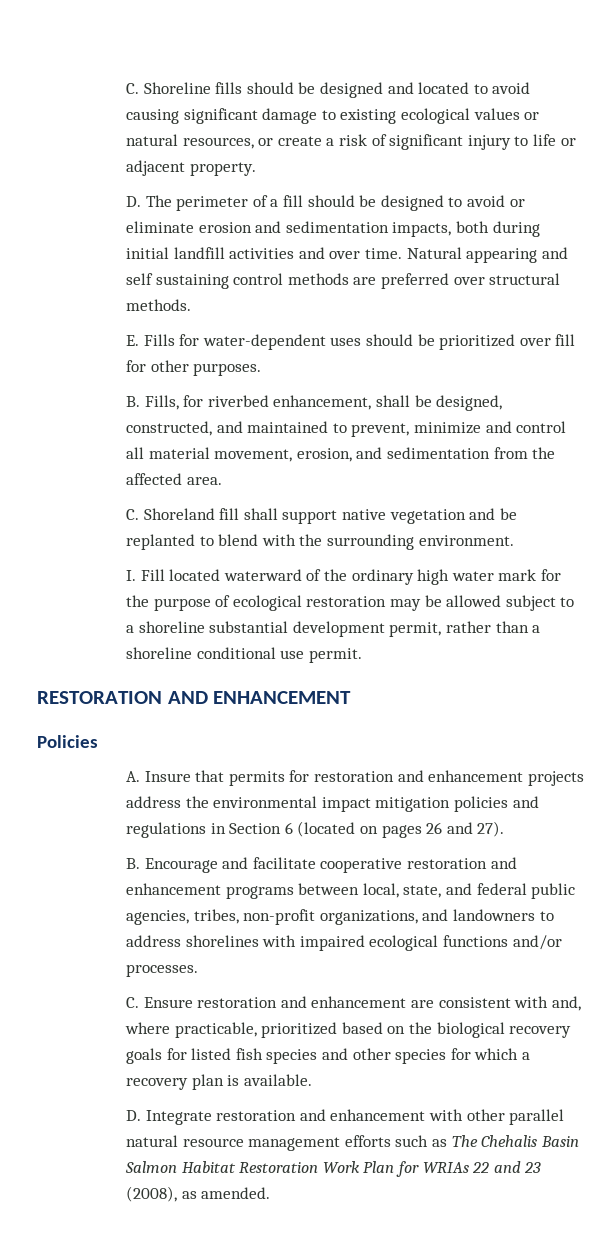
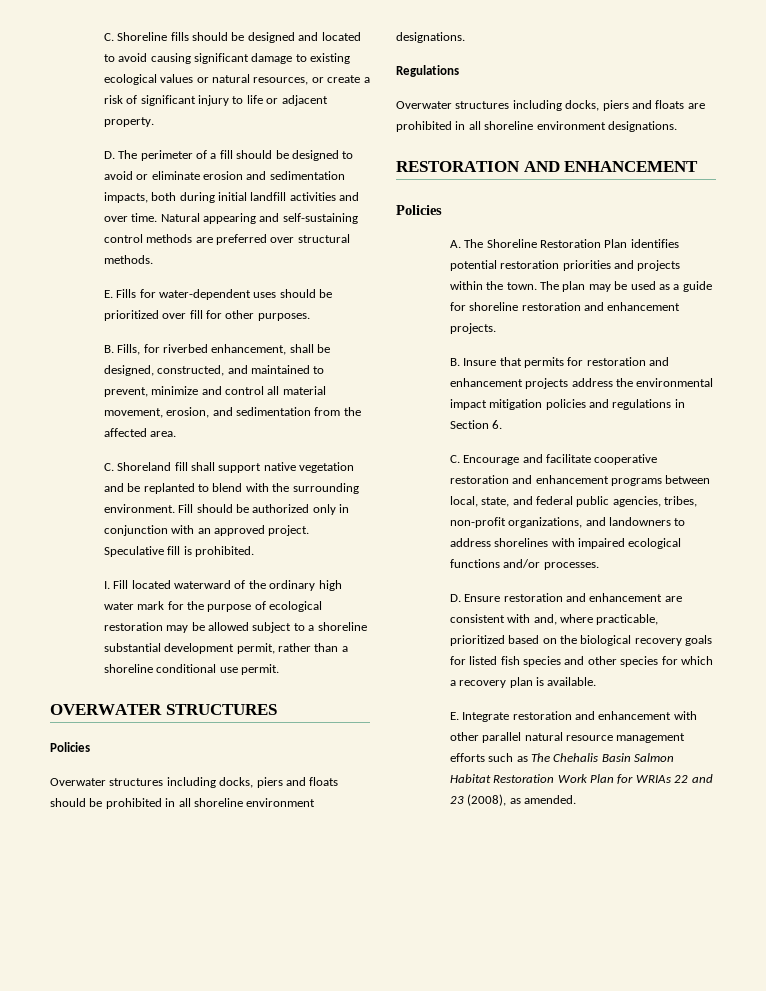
- Natural appearing and self sustaining control methods are preferred over structural methods.
+ Natural appearing and self-sustaining control methods are preferred over structural methods.
+ Fill should be authorized only in conjunction with an approved project. Speculative fill is prohibited.
+ OVERWATER STRUCTURES
+ Policies
+ Overwater structures including docks, piers and floats should be prohibited in all shoreline environment designations.
+ Regulations
+ Overwater structures including docks, piers and floats are prohibited in all shoreline environment designations.
- A. Insure that permits for restoration and enhancement projects address the environmental impact mitigation policies and regulations in Section 6 (located on pages 26 and 27).
- B. Encourage and facilitate cooperative restoration and enhancement programs between local, state, and federal public agencies, tribes, non-profit organizations, and landowners to address shorelines with impaired ecological functions and/or processes.
+ A. The Shoreline Restoration Plan identifies potential restoration priorities and projects within the town. The plan may be used as a guide for shoreline restoration and enhancement projects.
+ B. Insure that permits for restoration and enhancement projects address the environmental impact mitigation policies and regulations in Section 6.
+ C. Encourage and facilitate cooperative restoration and enhancement programs between local, state, and federal public agencies, tribes, non-profit organizations, and landowners to address shorelines with impaired ecological functions and/or processes.
- C. Ensure restoration and enhancement are consistent with and, where practicable, prioritized based on the biological recovery goals for listed fish species and other species for which a recovery plan is available.
+ D. Ensure restoration and enhancement are consistent with and, where practicable, prioritized based on the biological recovery goals for listed fish species and other species for which a recovery plan is available.
- D. Integrate restoration and enhancement with other parallel natural resource management efforts such as The Chehalis Basin Salmon Habitat Restoration Work Plan for WRIAs 22 and 23 (2008), as amended.
+ E. Integrate restoration and enhancement with other parallel natural resource management efforts such as The Chehalis Basin Salmon Habitat Restoration Work Plan for WRIAs 22 and 23 (2008), as amended.

